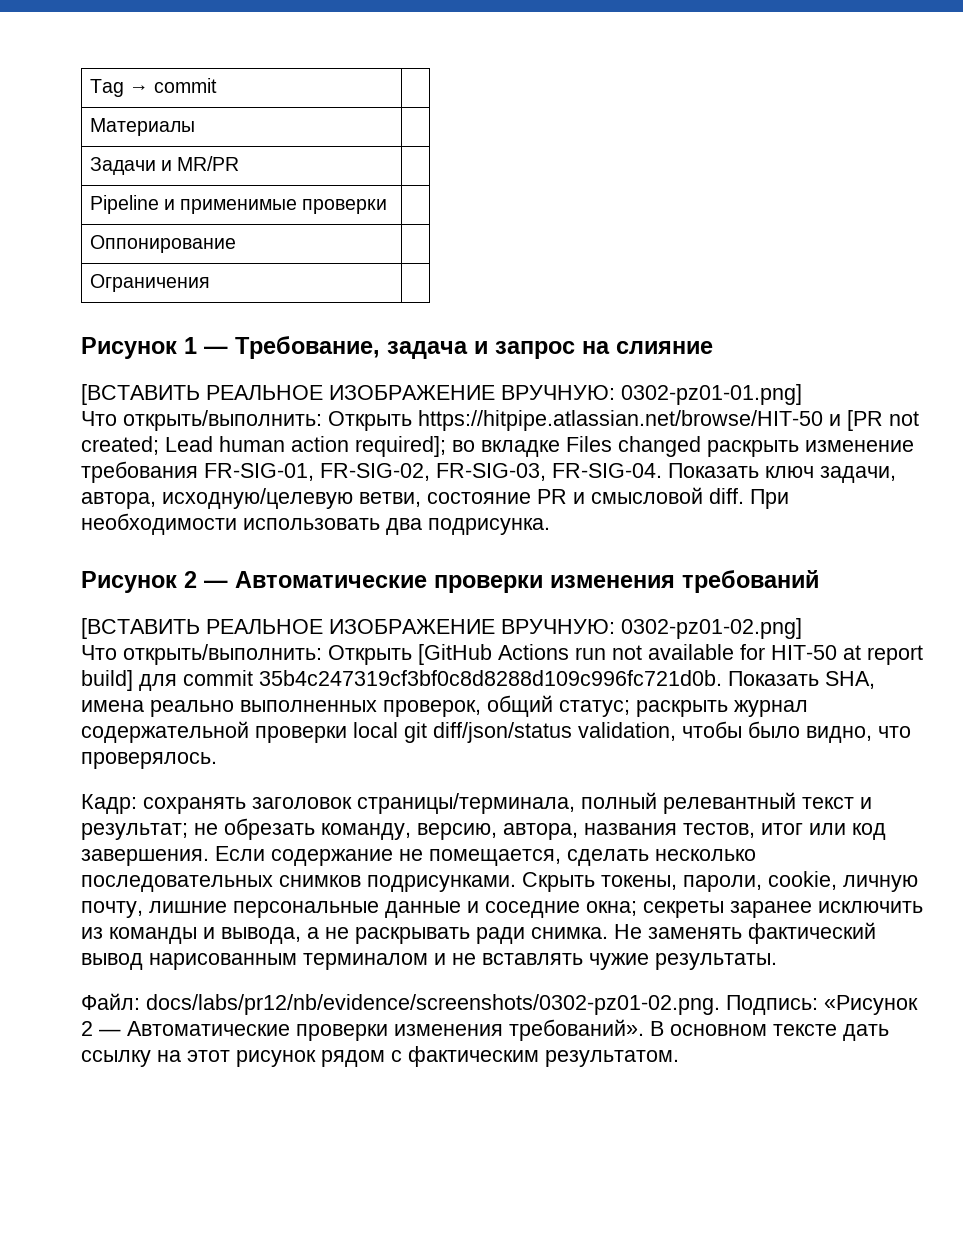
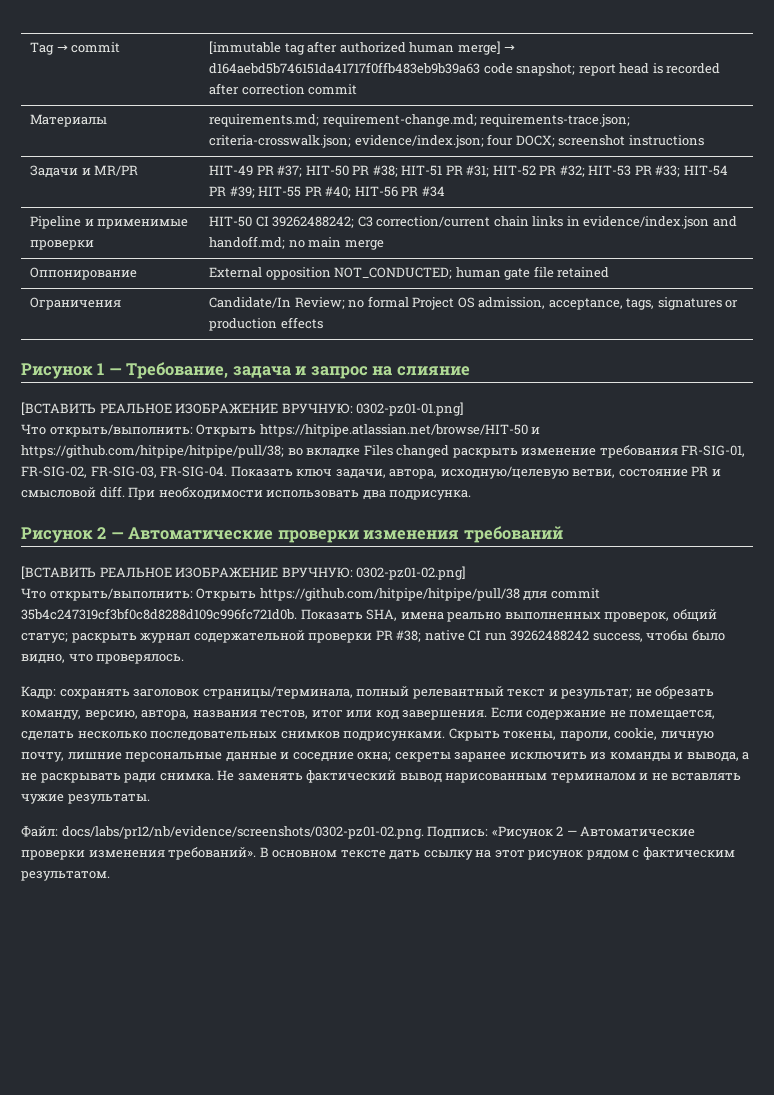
- Tag → commit |
- Материалы |
- Задачи и MR/PR |
- Pipeline и применимые проверки |
- Оппонирование |
- Ограничения |
+ Tag → commit | [immutable tag after authorized human merge] → d164aebd5b746151da41717f0ffb483eb9b39a63 code snapshot; report head is recorded after correction commit
+ Материалы | requirements.md; requirement-change.md; requirements-trace.json; criteria-crosswalk.json; evidence/index.json; four DOCX; screenshot instructions
+ Задачи и MR/PR | HIT-49 PR #37; HIT-50 PR #38; HIT-51 PR #31; HIT-52 PR #32; HIT-53 PR #33; HIT-54 PR #39; HIT-55 PR #40; HIT-56 PR #34
+ Pipeline и применимые проверки | HIT-50 CI 39262488242; C3 correction/current chain links in evidence/index.json and handoff.md; no main merge
+ Оппонирование | External opposition NOT_CONDUCTED; human gate file retained
+ Ограничения | Candidate/In Review; no formal Project OS admission, acceptance, tags, signatures or production effects
- Что открыть/выполнить: Открыть https://hitpipe.atlassian.net/browse/HIT-50 и [PR not created; Lead human action required]; во вкладке Files changed раскрыть изменение требования FR-SIG-01, FR-SIG-02, FR-SIG-03, FR-SIG-04.
+ Что открыть/выполнить: Открыть https://hitpipe.atlassian.net/browse/HIT-50 и https://github.com/hitpipe/hitpipe/pull/38; во вкладке Files changed раскрыть изменение требования FR-SIG-01, FR-SIG-02, FR-SIG-03, FR-SIG-04.
- Что открыть/выполнить: Открыть [GitHub Actions run not available for HIT-50 at report build] для commit 35b4c247319cf3bf0c8d8288d109c996fc721d0b.
+ Что открыть/выполнить: Открыть https://github.com/hitpipe/hitpipe/pull/38 для commit 35b4c247319cf3bf0c8d8288d109c996fc721d0b.
- Показать SHA, имена реально выполненных проверок, общий статус; раскрыть журнал содержательной проверки local git diff/json/status validation, чтобы было видно, что проверялось.
+ Показать SHA, имена реально выполненных проверок, общий статус; раскрыть журнал содержательной проверки PR #38; native CI run 39262488242 success, чтобы было видно, что проверялось.

